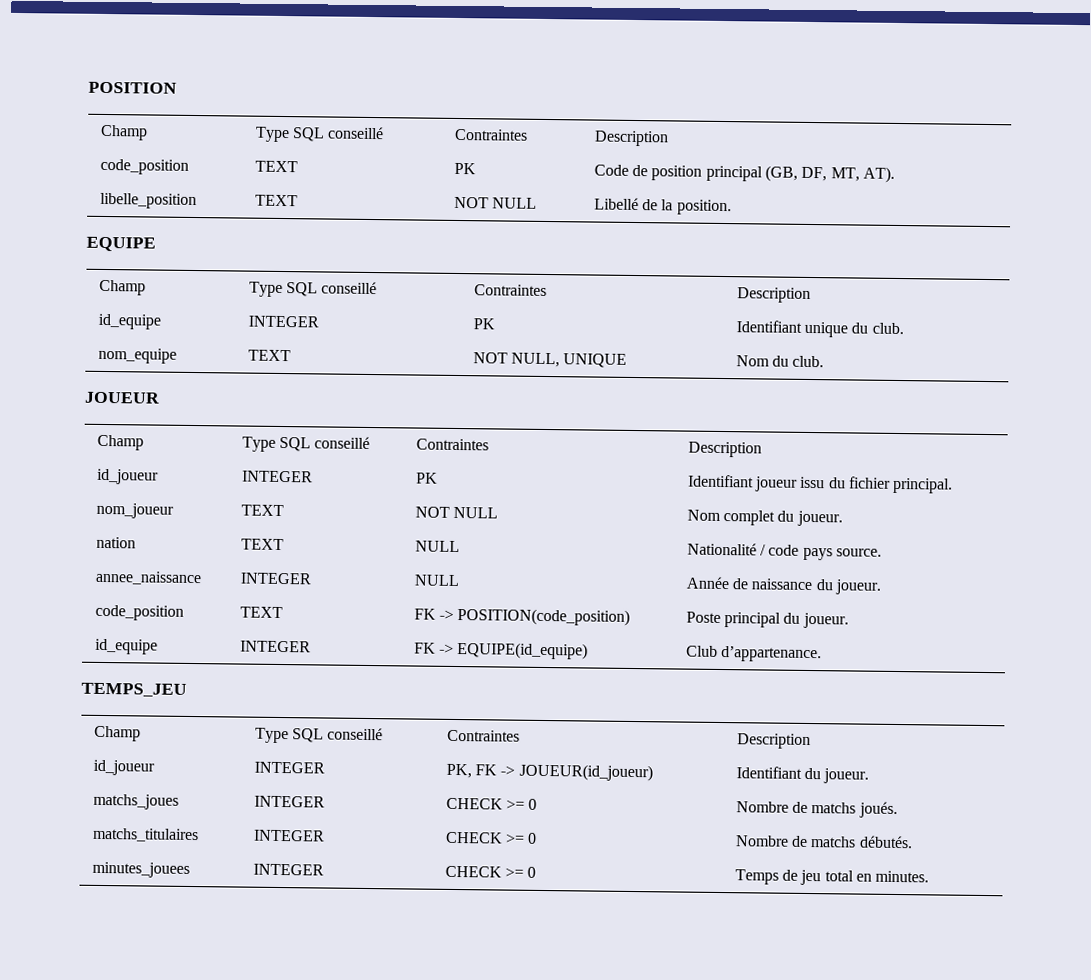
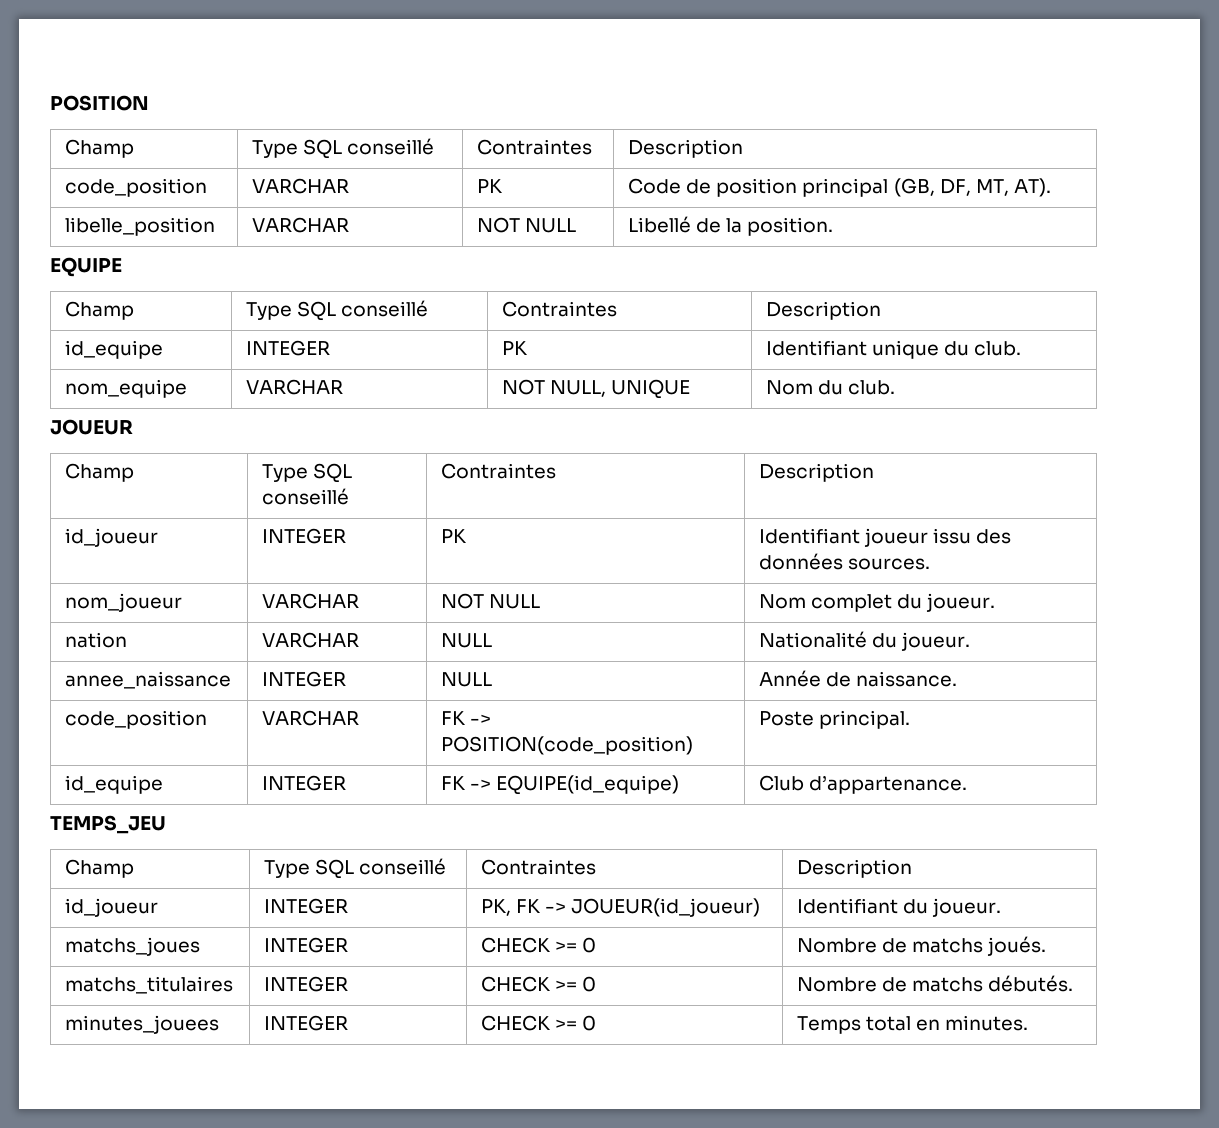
- code_position | TEXT | PK | Code de position principal (GB, DF, MT, AT).
+ code_position | VARCHAR | PK | Code de position principal (GB, DF, MT, AT).
- libelle_position | TEXT | NOT NULL | Libellé de la position.
+ libelle_position | VARCHAR | NOT NULL | Libellé de la position.
- nom_equipe | TEXT | NOT NULL, UNIQUE | Nom du club.
+ nom_equipe | VARCHAR | NOT NULL, UNIQUE | Nom du club.
- id_joueur | INTEGER | PK | Identifiant joueur issu du fichier principal.
+ id_joueur | INTEGER | PK | Identifiant joueur issu des données sources.
- nom_joueur | TEXT | NOT NULL | Nom complet du joueur.
+ nom_joueur | VARCHAR | NOT NULL | Nom complet du joueur.
- nation | TEXT | NULL | Nationalité / code pays source.
+ nation | VARCHAR | NULL | Nationalité du joueur.
- annee_naissance | INTEGER | NULL | Année de naissance du joueur.
- code_position | TEXT | FK -> POSITION(code_position) | Poste principal du joueur.
+ annee_naissance | INTEGER | NULL | Année de naissance.
+ code_position | VARCHAR | FK -> POSITION(code_position) | Poste principal.
- minutes_jouees | INTEGER | CHECK >= 0 | Temps de jeu total en minutes.
+ minutes_jouees | INTEGER | CHECK >= 0 | Temps total en minutes.

